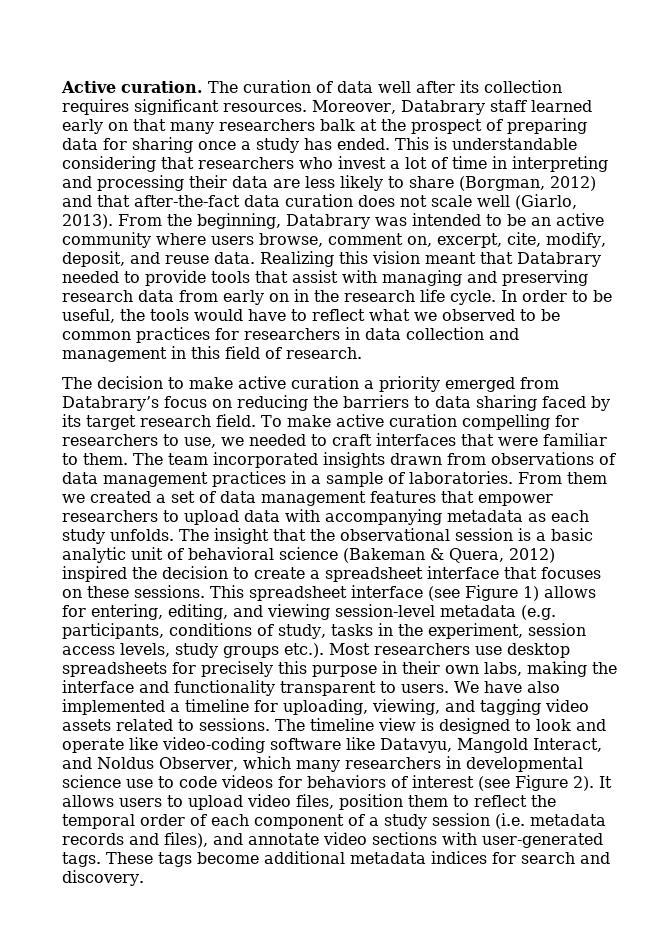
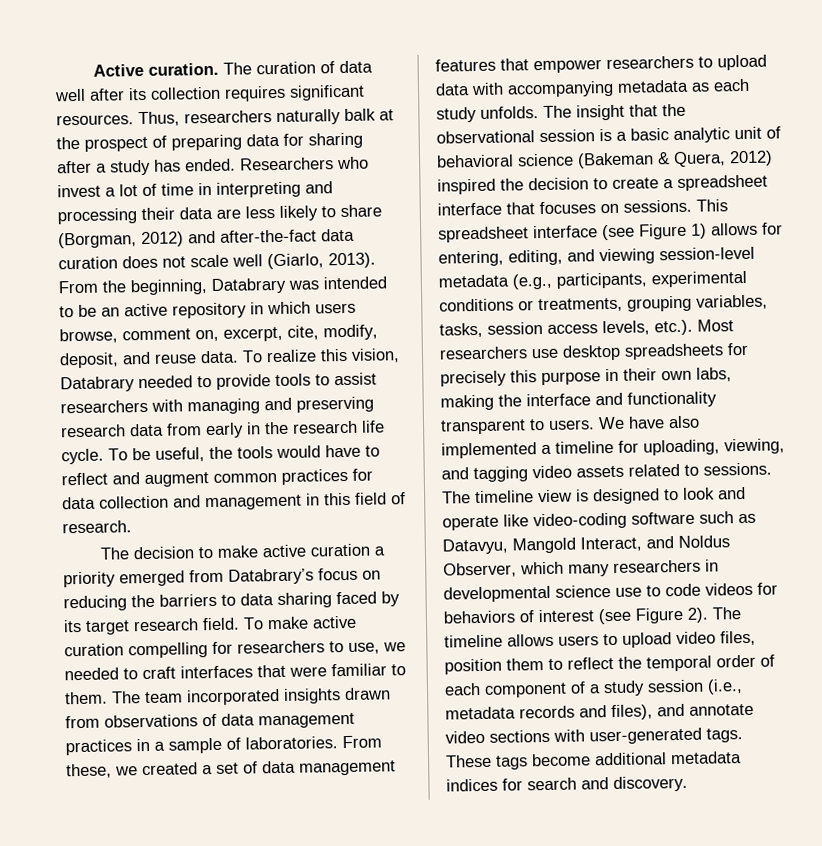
- Moreover, Databrary staff learned early on that many researchers balk at the prospect of preparing data for sharing once a study has ended.
+ Thus, researchers naturally balk at the prospect of preparing data for sharing after a study has ended.
- This is understandable considering that researchers who invest a lot of time in interpreting and processing their data are less likely to share (Borgman, 2012) and that after-the-fact data curation does not scale well (Giarlo, 2013).
+ Researchers who invest a lot of time in interpreting and processing their data are less likely to share (Borgman, 2012) and after-the-fact data curation does not scale well (Giarlo, 2013).
- From the beginning, Databrary was intended to be an active community where users browse, comment on, excerpt, cite, modify, deposit, and reuse data.
+ From the beginning, Databrary was intended to be an active repository in which users browse, comment on, excerpt, cite, modify, deposit, and reuse data.
- Realizing this vision meant that Databrary needed to provide tools that assist with managing and preserving research data from early on in the research life cycle.
+ To realize this vision, Databrary needed to provide tools to assist researchers with managing and preserving research data from early in the research life cycle.
- In order to be useful, the tools would have to reflect what we observed to be common practices for researchers in data collection and management in this field of research.
+ To be useful, the tools would have to reflect and augment common practices for data collection and management in this field of research.
- From them we created a set of data management features that empower researchers to upload data with accompanying metadata as each study unfolds.
+ From these, we created a set of data management features that empower researchers to upload data with accompanying metadata as each study unfolds.
- The insight that the observational session is a basic analytic unit of behavioral science (Bakeman & Quera, 2012) inspired the decision to create a spreadsheet interface that focuses on these sessions.
+ The insight that the observational session is a basic analytic unit of behavioral science (Bakeman & Quera, 2012) inspired the decision to create a spreadsheet interface that focuses on sessions.
- This spreadsheet interface (see Figure 1) allows for entering, editing, and viewing session-level metadata (e.g. participants, conditions of study, tasks in the experiment, session access levels, study groups etc.). Most researchers use desktop spreadsheets for precisely this purpose in their own labs, making the interface and functionality transparent to users.
+ This spreadsheet interface (see Figure 1) allows for entering, editing, and viewing session-level metadata (e.g., participants, experimental conditions or treatments, grouping variables, tasks, session access levels, etc.). Most researchers use desktop spreadsheets for precisely this purpose in their own labs, making the interface and functionality transparent to users.
- The timeline view is designed to look and operate like video-coding software like Datavyu, Mangold Interact, and Noldus Observer, which many researchers in developmental science use to code videos for behaviors of interest (see Figure 2).
+ The timeline view is designed to look and operate like video-coding software such as Datavyu, Mangold Interact, and Noldus Observer, which many researchers in developmental science use to code videos for behaviors of interest (see Figure 2).
- It allows users to upload video files, position them to reflect the temporal order of each component of a study session (i.e. metadata records and files), and annotate video sections with user-generated tags.
+ The timeline allows users to upload video files, position them to reflect the temporal order of each component of a study session (i.e., metadata records and files), and annotate video sections with user-generated tags.

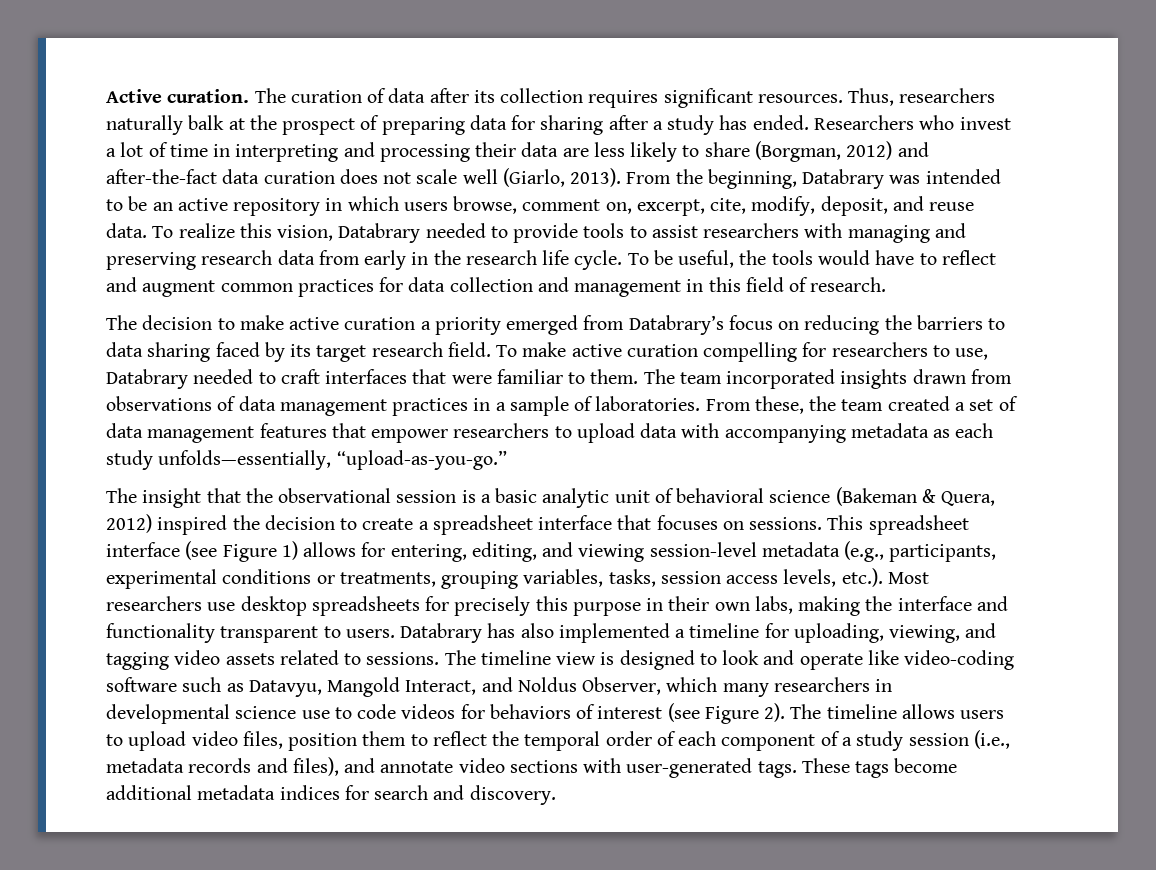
- The curation of data well after its collection requires significant resources.
+ The curation of data after its collection requires significant resources.
- To make active curation compelling for researchers to use, we needed to craft interfaces that were familiar to them.
+ To make active curation compelling for researchers to use, Databrary needed to craft interfaces that were familiar to them.
- From these, we created a set of data management features that empower researchers to upload data with accompanying metadata as each study unfolds. The insight that the observational session is a basic analytic unit of behavioral science (Bakeman & Quera, 2012) inspired the decision to create a spreadsheet interface that focuses on sessions.
+ From these, the team created a set of data management features that empower researchers to upload data with accompanying metadata as each study unfolds—essentially, “upload-as-you-go.”
+ The insight that the observational session is a basic analytic unit of behavioral science (Bakeman & Quera, 2012) inspired the decision to create a spreadsheet interface that focuses on sessions.
- We have also implemented a timeline for uploading, viewing, and tagging video assets related to sessions.
+ Databrary has also implemented a timeline for uploading, viewing, and tagging video assets related to sessions.

